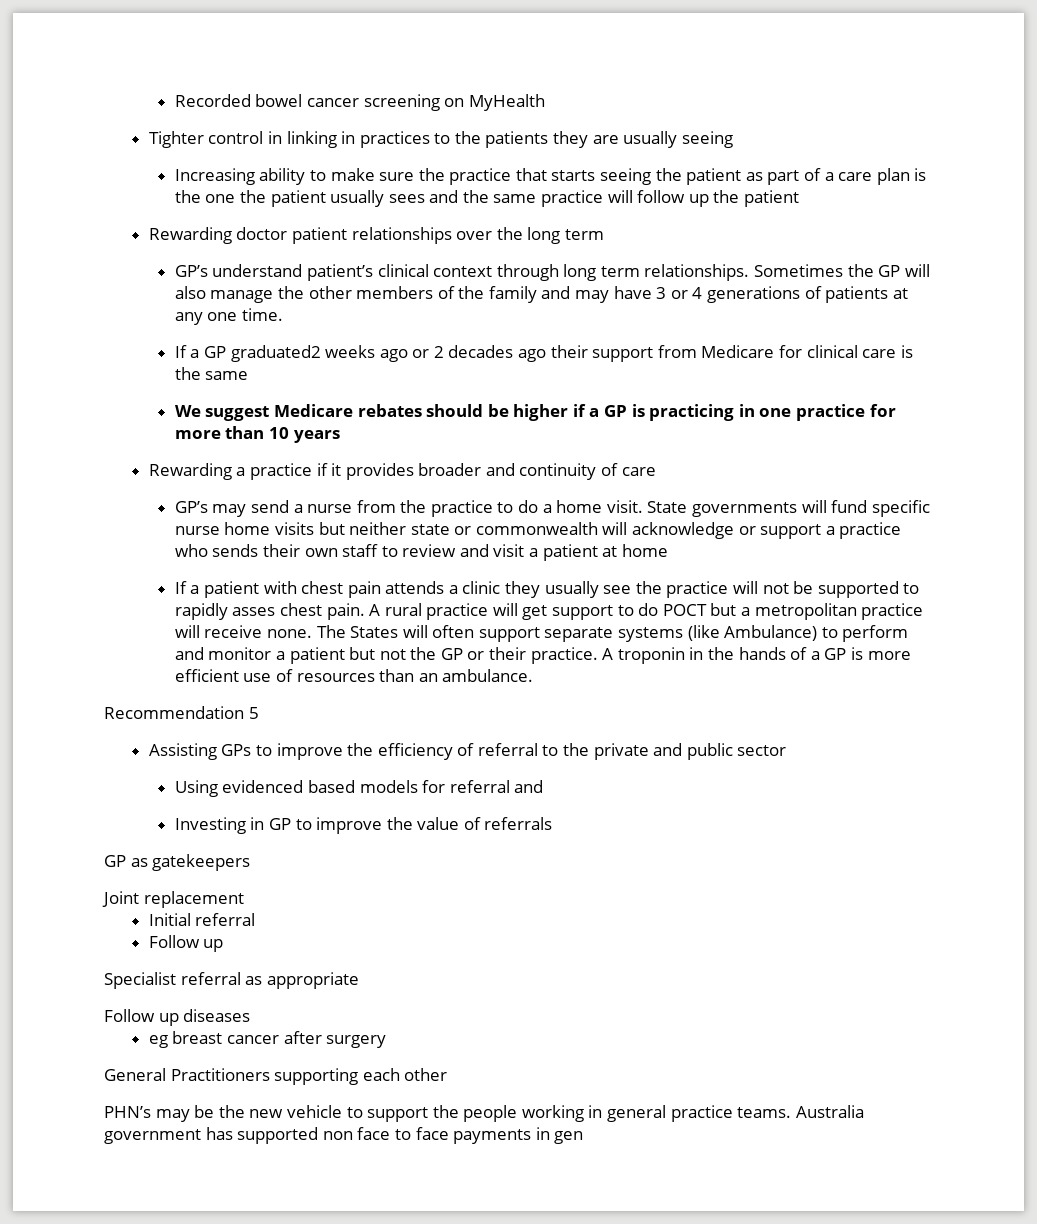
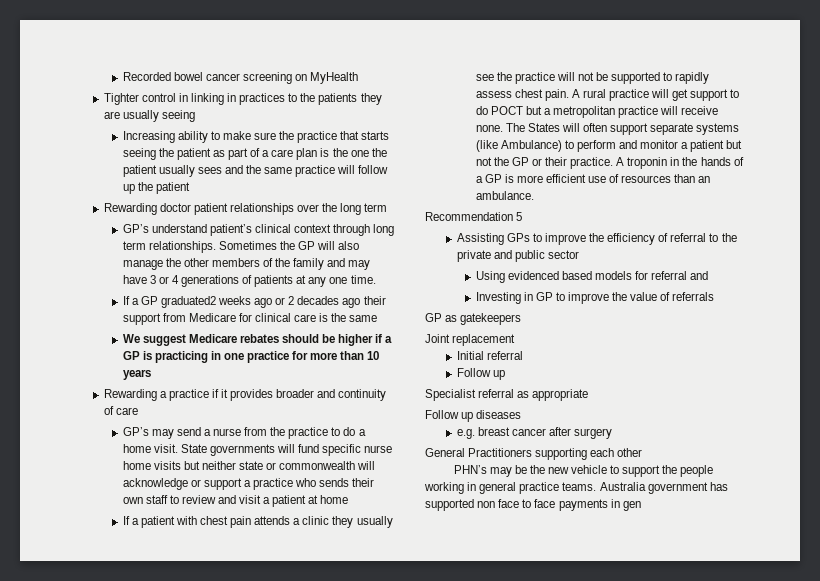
- If a patient with chest pain attends a clinic they usually see the practice will not be supported to rapidly asses chest pain.
+ If a patient with chest pain attends a clinic they usually see the practice will not be supported to rapidly assess chest pain.
- eg breast cancer after surgery
+ e.g. breast cancer after surgery

